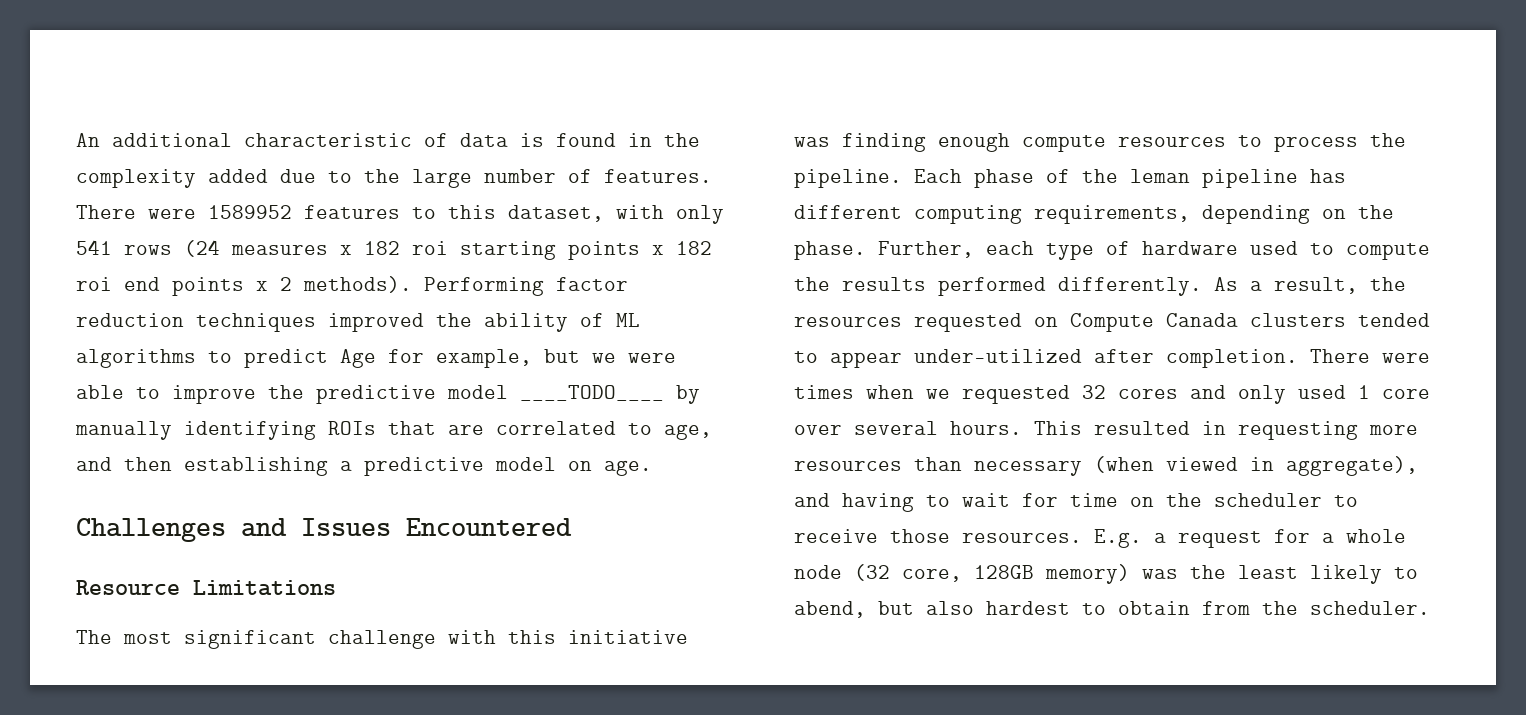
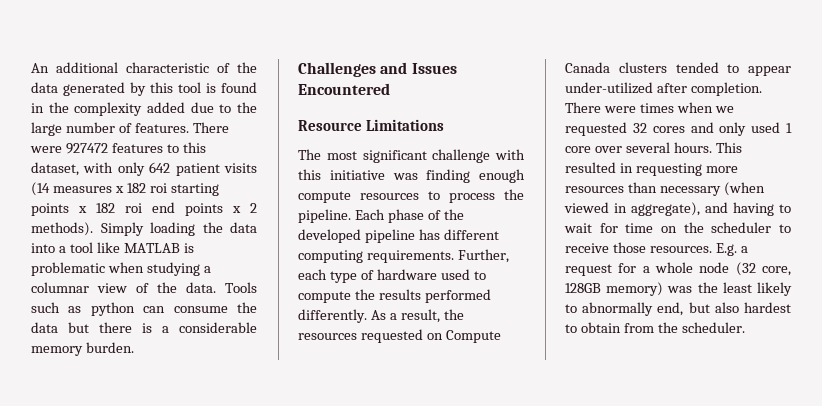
- An additional characteristic of data is found in the complexity added due to the large number of features.
+ An additional characteristic of the data generated by this tool is found in the complexity added due to the large number of features.
- There were 1589952 features to this dataset, with only 541 rows (24 measures x 182 roi starting points x 182 roi end points x 2 methods).
+ There were 927472 features to this dataset, with only 642 patient visits (14 measures x 182 roi starting points x 182 roi end points x 2 methods).
- Performing factor reduction techniques improved the ability of ML algorithms to predict Age for example, but we were able to improve the predictive model ____TODO____ by manually identifying ROIs that are correlated to age, and then establishing a predictive model on age.
+ Simply loading the data into a tool like MATLAB is problematic when studying a columnar view of the data. Tools such as python can consume the data but there is a considerable memory burden.
- Each phase of the leman pipeline has different computing requirements, depending on the phase.
+ Each phase of the developed pipeline has different computing requirements.
- E.g. a request for a whole node (32 core, 128GB memory) was the least likely to abend, but also hardest to obtain from the scheduler.
+ E.g. a request for a whole node (32 core, 128GB memory) was the least likely to abnormally end, but also hardest to obtain from the scheduler.

